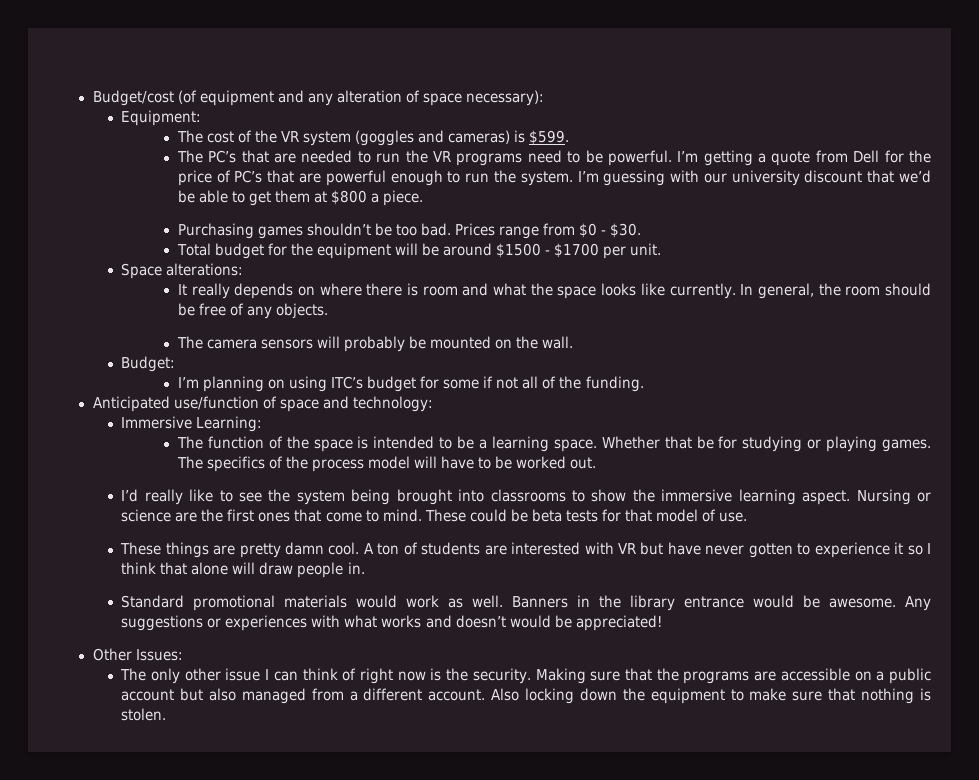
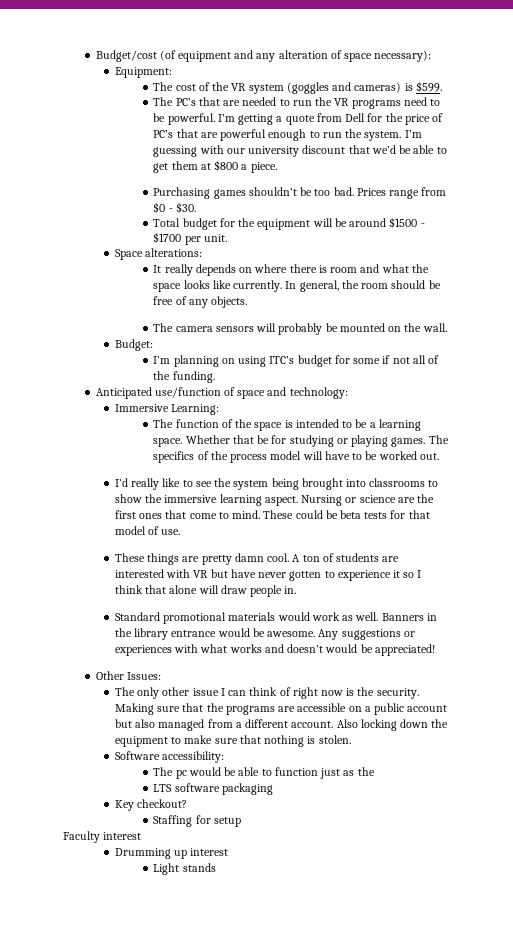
+ Software accessibility:
+ The pc would be able to function just as the
+ LTS software packaging
+ Key checkout?
+ Staffing for setup
+ Faculty interest
+ Drumming up interest
+ Light stands

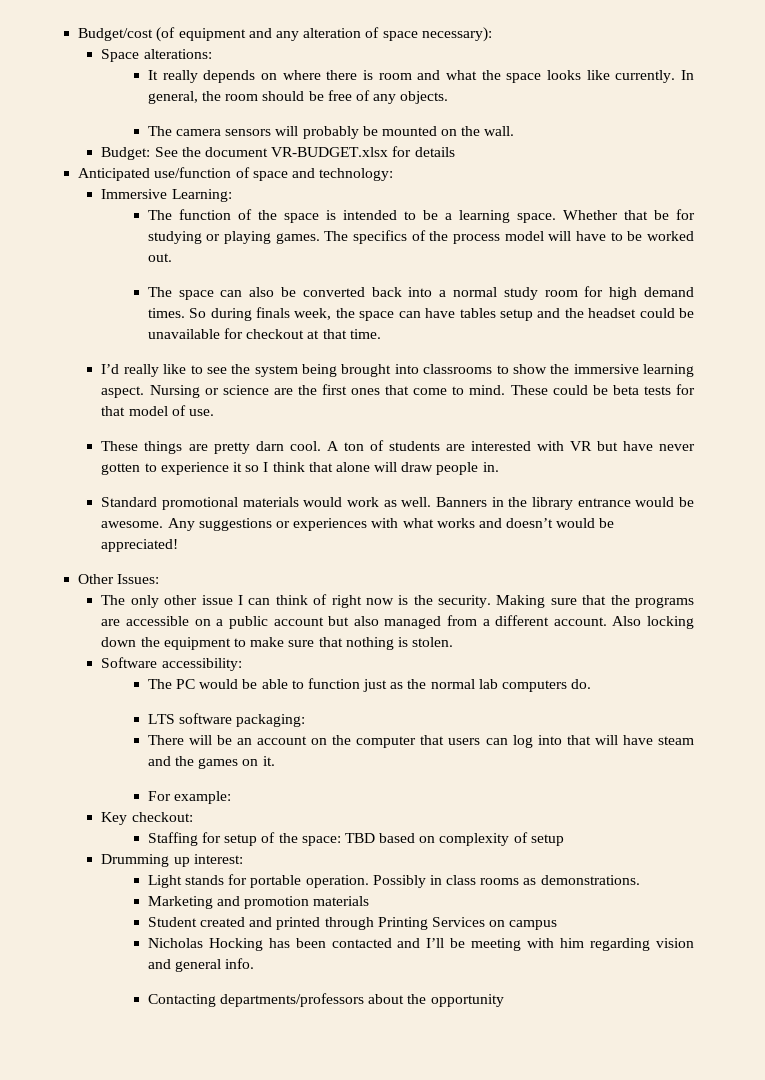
- Equipment:
- The cost of the VR system (goggles and cameras) is $599.
- The PC’s that are needed to run the VR programs need to be powerful. I’m getting a quote from Dell for the price of PC’s that are powerful enough to run the system. I’m guessing with our university discount that we’d be able to get them at $800 a piece.
- Purchasing games shouldn’t be too bad. Prices range from $0 - $30.
- Total budget for the equipment will be around $1500 - $1700 per unit.
- Budget:
- I’m planning on using ITC’s budget for some if not all of the funding.
+ Budget: See the document VR-BUDGET.xlsx for details
+ The space can also be converted back into a normal study room for high demand times. So during finals week, the space can have tables setup and the headset could be unavailable for checkout at that time.
- These things are pretty damn cool.
+ These things are pretty darn cool.
- The pc would be able to function just as the
- LTS software packaging
+ The PC would be able to function just as the normal lab computers do.
+ LTS software packaging:
+ There will be an account on the computer that users can log into that will have steam and the games on it.
+ For example:
- Key checkout?
+ Key checkout:
- Staffing for setup
- Faculty interest
+ Staffing for setup of the space: TBD based on complexity of setup
- Drumming up interest
+ Drumming up interest:
- Light stands
+ Light stands for portable operation. Possibly in class rooms as demonstrations.
+ Marketing and promotion materials
+ Student created and printed through Printing Services on campus
+ Nicholas Hocking has been contacted and I’ll be meeting with him regarding vision and general info.
+ Contacting departments/professors about the opportunity

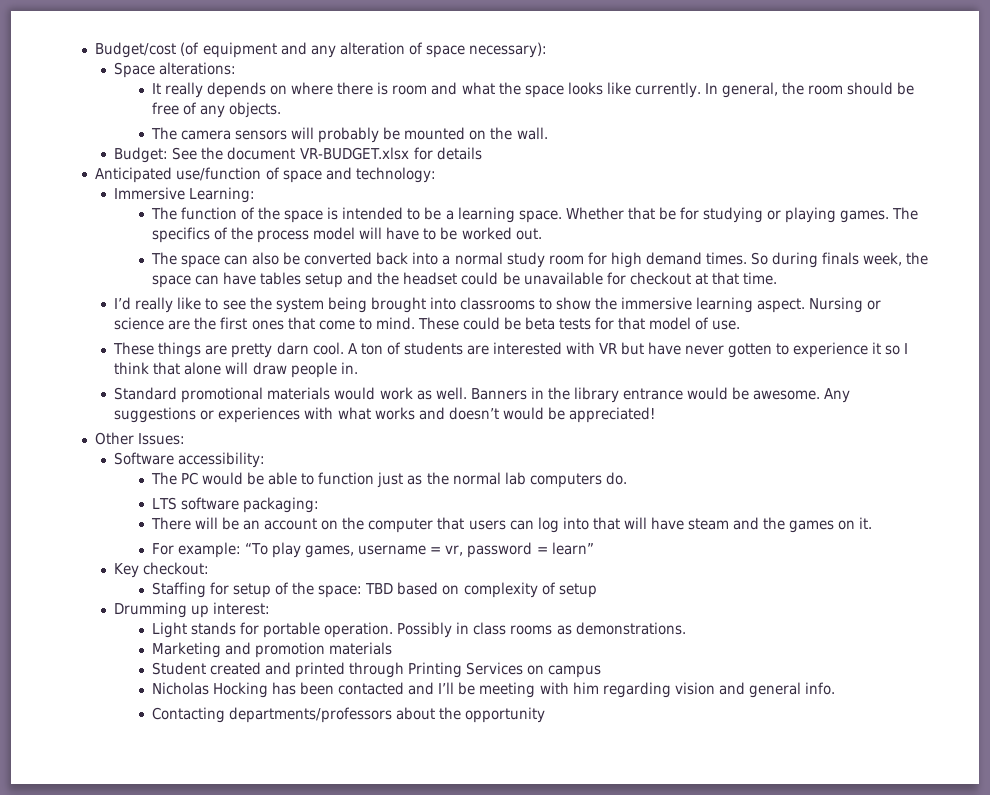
- The only other issue I can think of right now is the security. Making sure that the programs are accessible on a public account but also managed from a different account. Also locking down the equipment to make sure that nothing is stolen.
- For example:
+ For example: “To play games, username = vr, password = learn”

